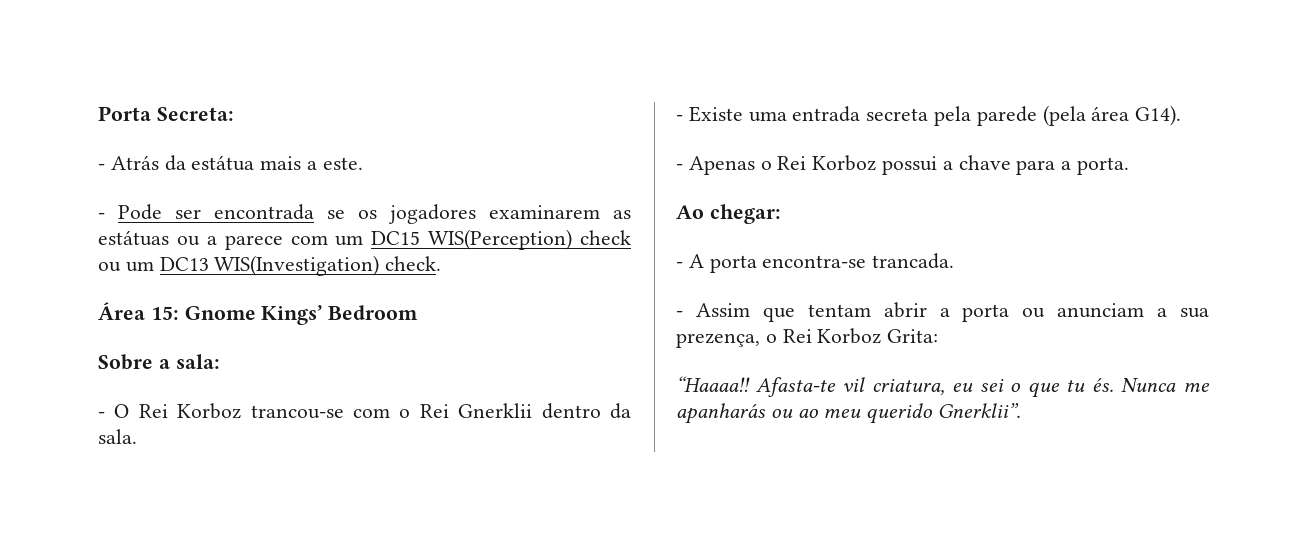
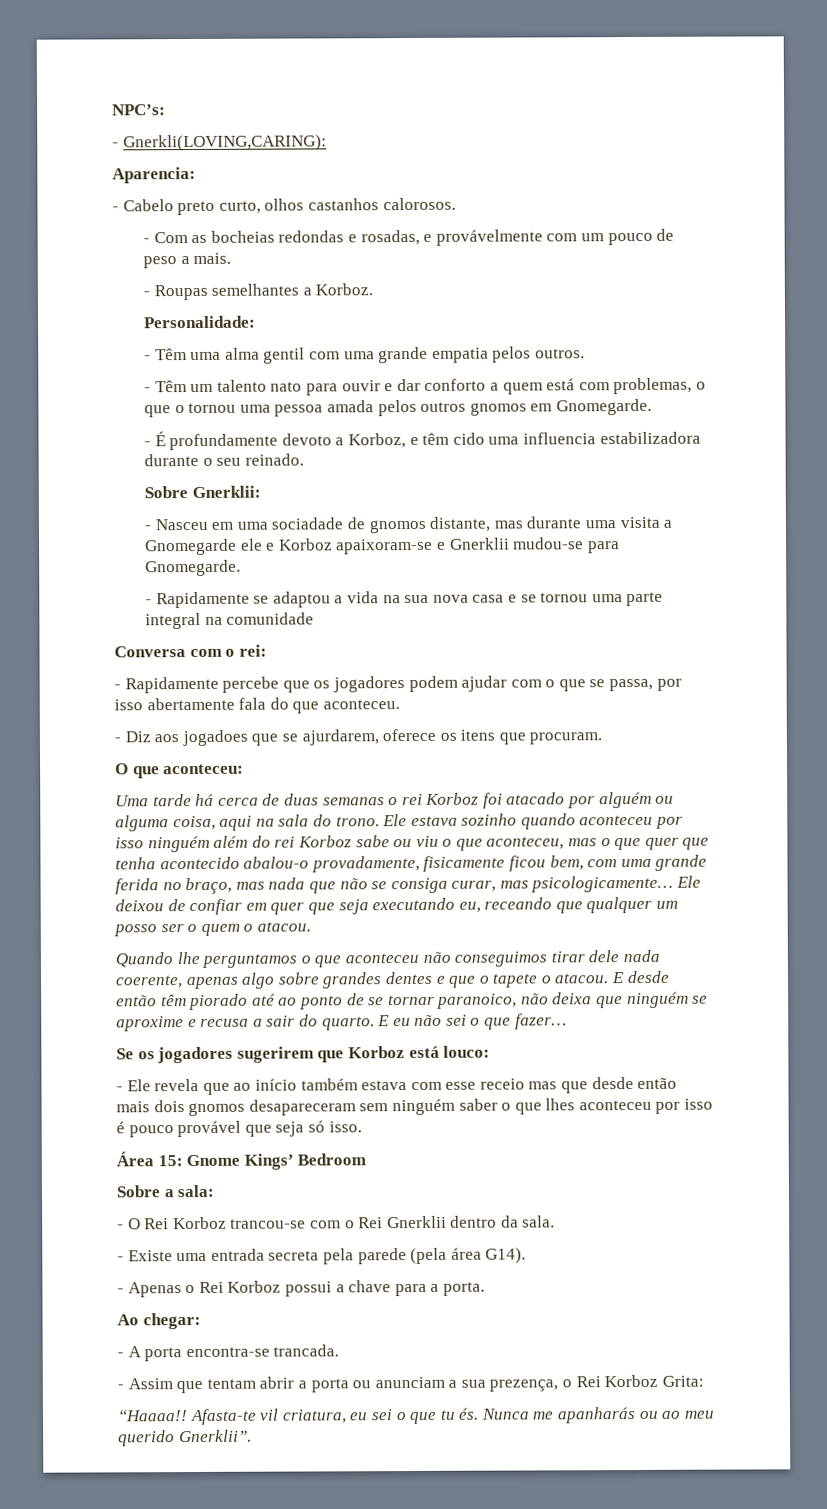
- Porta Secreta:
- - Atrás da estátua mais a este.
- - Pode ser encontrada se os jogadores examinarem as estátuas ou a parece com um DC15 WIS(Perception) check ou um DC13 WIS(Investigation) check.
+ NPC’s:
+ - Gnerkli(LOVING,CARING):
+ Aparencia:
+ - Cabelo preto curto, olhos castanhos calorosos.
+ - Com as bocheias redondas e rosadas, e provávelmente com um pouco de peso a mais.
+ - Roupas semelhantes a Korboz.
+ Personalidade:
+ - Têm uma alma gentil com uma grande empatia pelos outros.
+ - Têm um talento nato para ouvir e dar conforto a quem está com problemas, o que o tornou uma pessoa amada pelos outros gnomos em Gnomegarde.
+ - É profundamente devoto a Korboz, e têm cido uma influencia estabilizadora durante o seu reinado.
+ Sobre Gnerklii:
+ - Nasceu em uma sociadade de gnomos distante, mas durante uma visita a Gnomegarde ele e Korboz apaixoram-se e Gnerklii mudou-se para Gnomegarde.
+ - Rapidamente se adaptou a vida na sua nova casa e se tornou uma parte integral na comunidade
+ Conversa com o rei:
+ - Rapidamente percebe que os jogadores podem ajudar com o que se passa, por isso abertamente fala do que aconteceu.
+ - Diz aos jogadoes que se ajurdarem, oferece os itens que procuram.
+ O que aconteceu:
+ Uma tarde há cerca de duas semanas o rei Korboz foi atacado por alguém ou alguma coisa, aqui na sala do trono. Ele estava sozinho quando aconteceu por isso ninguém além do rei Korboz sabe ou viu o que aconteceu, mas o que quer que tenha acontecido abalou-o provadamente, fisicamente ficou bem, com uma grande ferida no braço, mas nada que não se consiga curar, mas psicologicamente… Ele deixou de confiar em quer que seja executando eu, receando que qualquer um posso ser o quem o atacou.
+ Quando lhe perguntamos o que aconteceu não conseguimos tirar dele nada coerente, apenas algo sobre grandes dentes e que o tapete o atacou. E desde então têm piorado até ao ponto de se tornar paranoico, não deixa que ninguém se aproxime e recusa a sair do quarto. E eu não sei o que fazer…
+ Se os jogadores sugerirem que Korboz está louco:
+ - Ele revela que ao início também estava com esse receio mas que desde então mais dois gnomos desapareceram sem ninguém saber o que lhes aconteceu por isso é pouco provável que seja só isso.

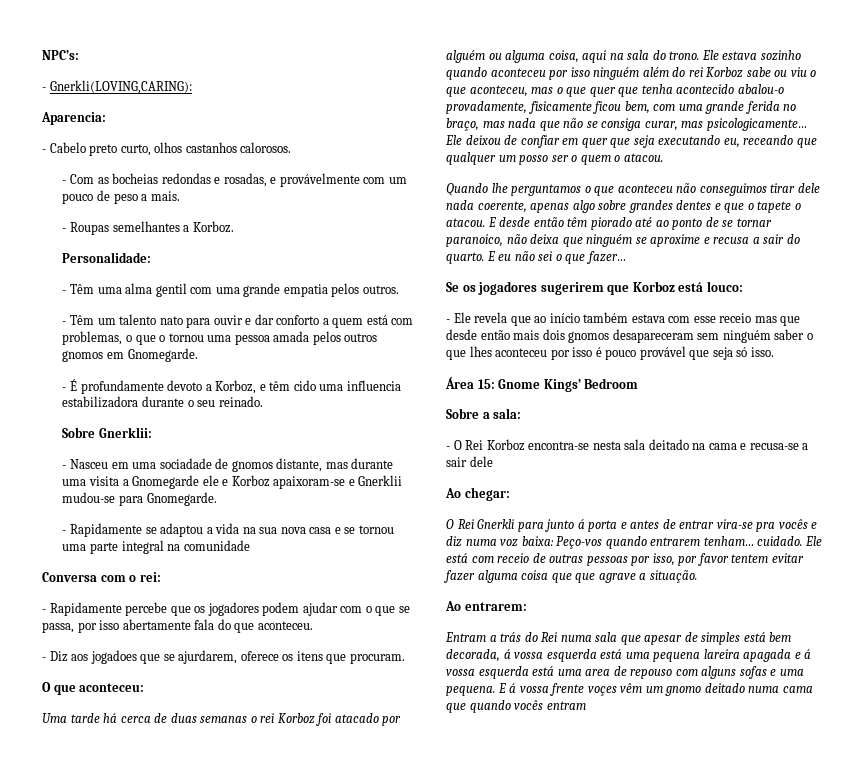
- - O Rei Korboz trancou-se com o Rei Gnerklii dentro da sala.
- - Existe uma entrada secreta pela parede (pela área G14).
- - Apenas o Rei Korboz possui a chave para a porta.
+ - O Rei Korboz encontra-se nesta sala deitado na cama e recusa-se a sair dele
  Ao chegar:
- - A porta encontra-se trancada.
- - Assim que tentam abrir a porta ou anunciam a sua prezença, o Rei Korboz Grita:
- “Haaaa!! Afasta-te vil criatura, eu sei o que tu és. Nunca me apanharás ou ao meu querido Gnerklii”.
+ O Rei Gnerkli para junto á porta e antes de entrar vira-se pra vocês e diz numa voz baixa: Peço-vos quando entrarem tenham… cuidado. Ele está com receio de outras pessoas por isso, por favor tentem evitar fazer alguma coisa que que agrave a situação.
+ Ao entrarem:
+ Entram a trás do Rei numa sala que apesar de simples está bem decorada, á vossa esquerda está uma pequena lareira apagada e á vossa esquerda está uma area de repouso com alguns sofas e uma pequena. E á vossa frente voçes vêm um gnomo deitado numa cama que quando vocês entram

